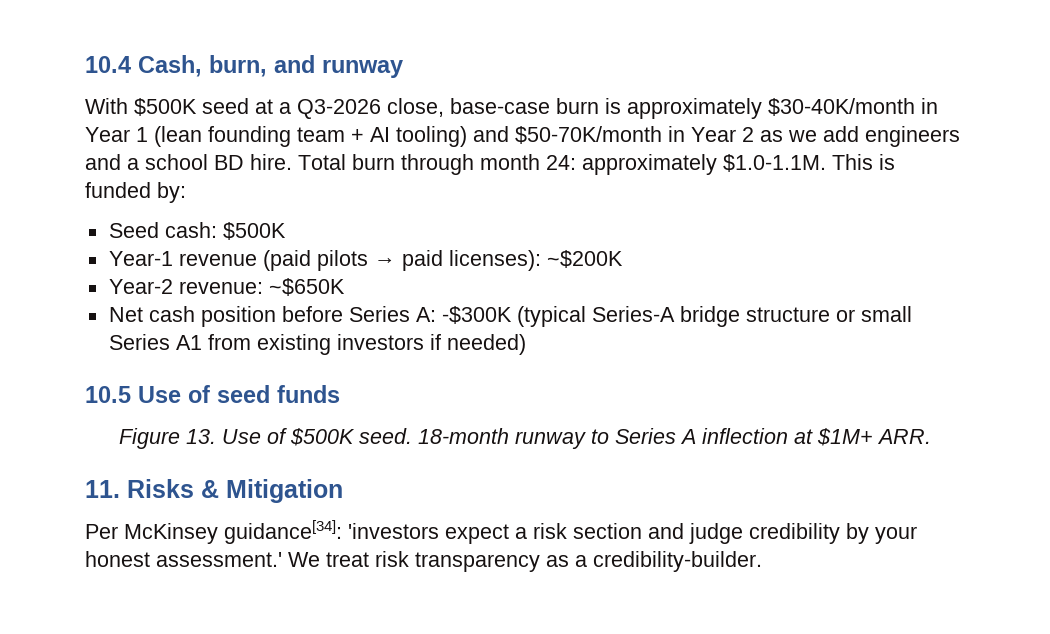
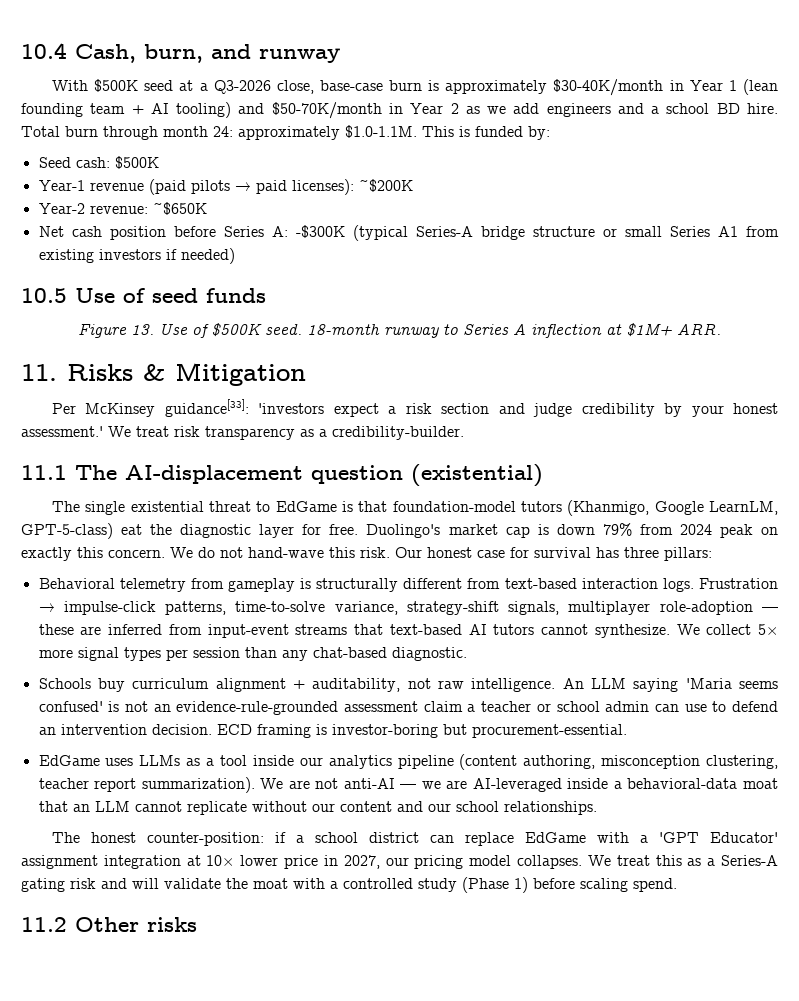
- Per McKinsey guidance[34]: 'investors expect a risk section and judge credibility by your honest assessment.'
+ Per McKinsey guidance[33]: 'investors expect a risk section and judge credibility by your honest assessment.'
+ 11.1 The AI-displacement question (existential)
+ The single existential threat to EdGame is that foundation-model tutors (Khanmigo, Google LearnLM, GPT-5-class) eat the diagnostic layer for free. Duolingo's market cap is down 79% from 2024 peak on exactly this concern. We do not hand-wave this risk. Our honest case for survival has three pillars:
+ Behavioral telemetry from gameplay is structurally different from text-based interaction logs. Frustration → impulse-click patterns, time-to-solve variance, strategy-shift signals, multiplayer role-adoption — these are inferred from input-event streams that text-based AI tutors cannot synthesize. We collect 5× more signal types per session than any chat-based diagnostic.
+ Schools buy curriculum alignment + auditability, not raw intelligence. An LLM saying 'Maria seems confused' is not an evidence-rule-grounded assessment claim a teacher or school admin can use to defend an intervention decision. ECD framing is investor-boring but procurement-essential.
+ EdGame uses LLMs as a tool inside our analytics pipeline (content authoring, misconception clustering, teacher report summarization). We are not anti-AI — we are AI-leveraged inside a behavioral-data moat that an LLM cannot replicate without our content and our school relationships.
+ The honest counter-position: if a school district can replace EdGame with a 'GPT Educator' assignment integration at 10× lower price in 2027, our pricing model collapses. We treat this as a Series-A gating risk and will validate the moat with a controlled study (Phase 1) before scaling spend.
+ 11.2 Other risks

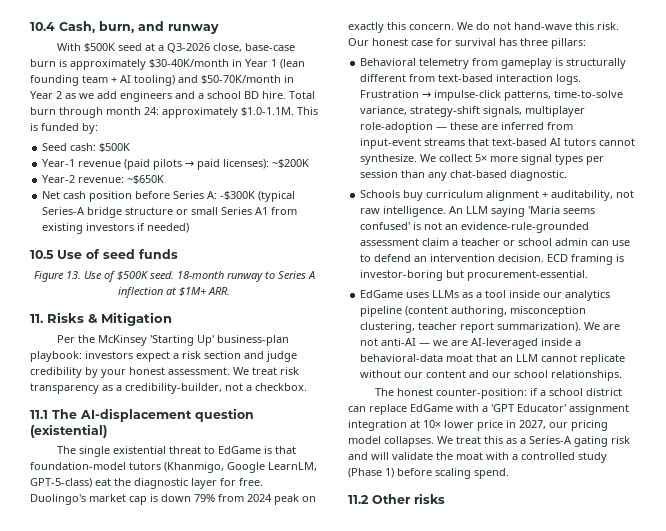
- Per McKinsey guidance[33]: 'investors expect a risk section and judge credibility by your honest assessment.'
+ Per the McKinsey 'Starting Up' business-plan playbook: investors expect a risk section and judge credibility by your honest assessment.
- We treat risk transparency as a credibility-builder.
+ We treat risk transparency as a credibility-builder, not a checkbox.

